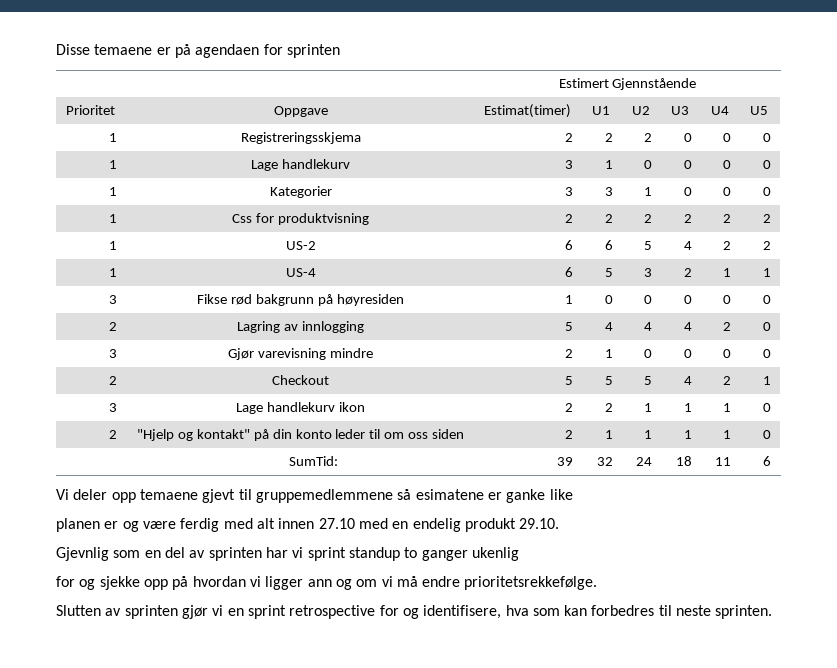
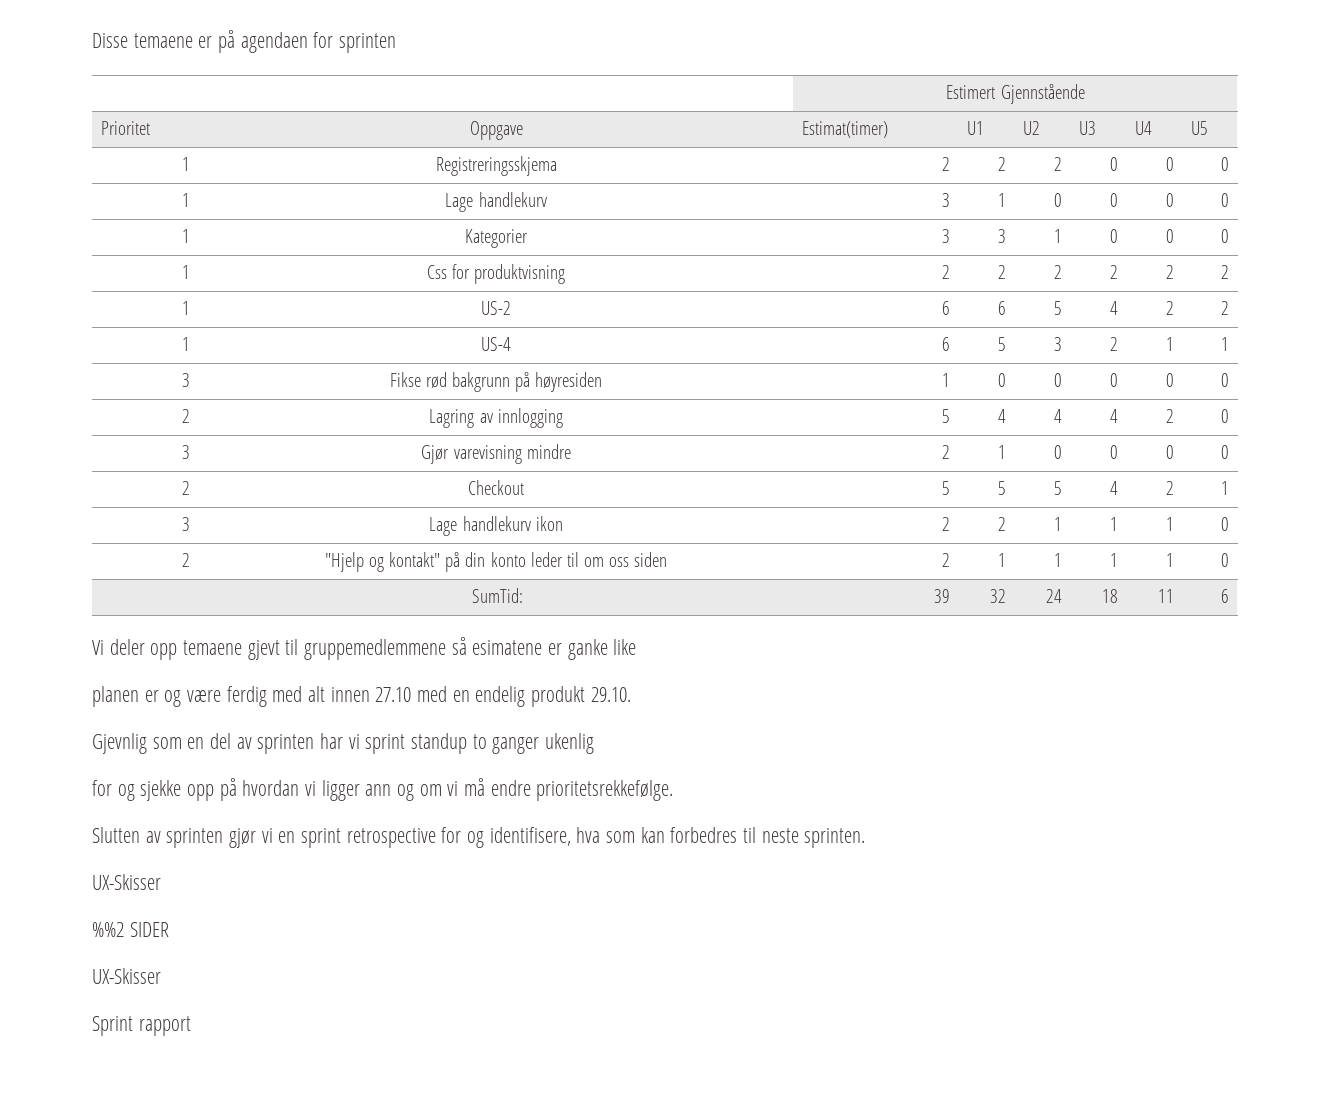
  Slutten av sprinten gjør vi en sprint retrospective for og identifisere, hva som kan forbedres til neste sprinten.
+ UX-Skisser
+ %%2 SIDER
+ UX-Skisser
+ Sprint rapport

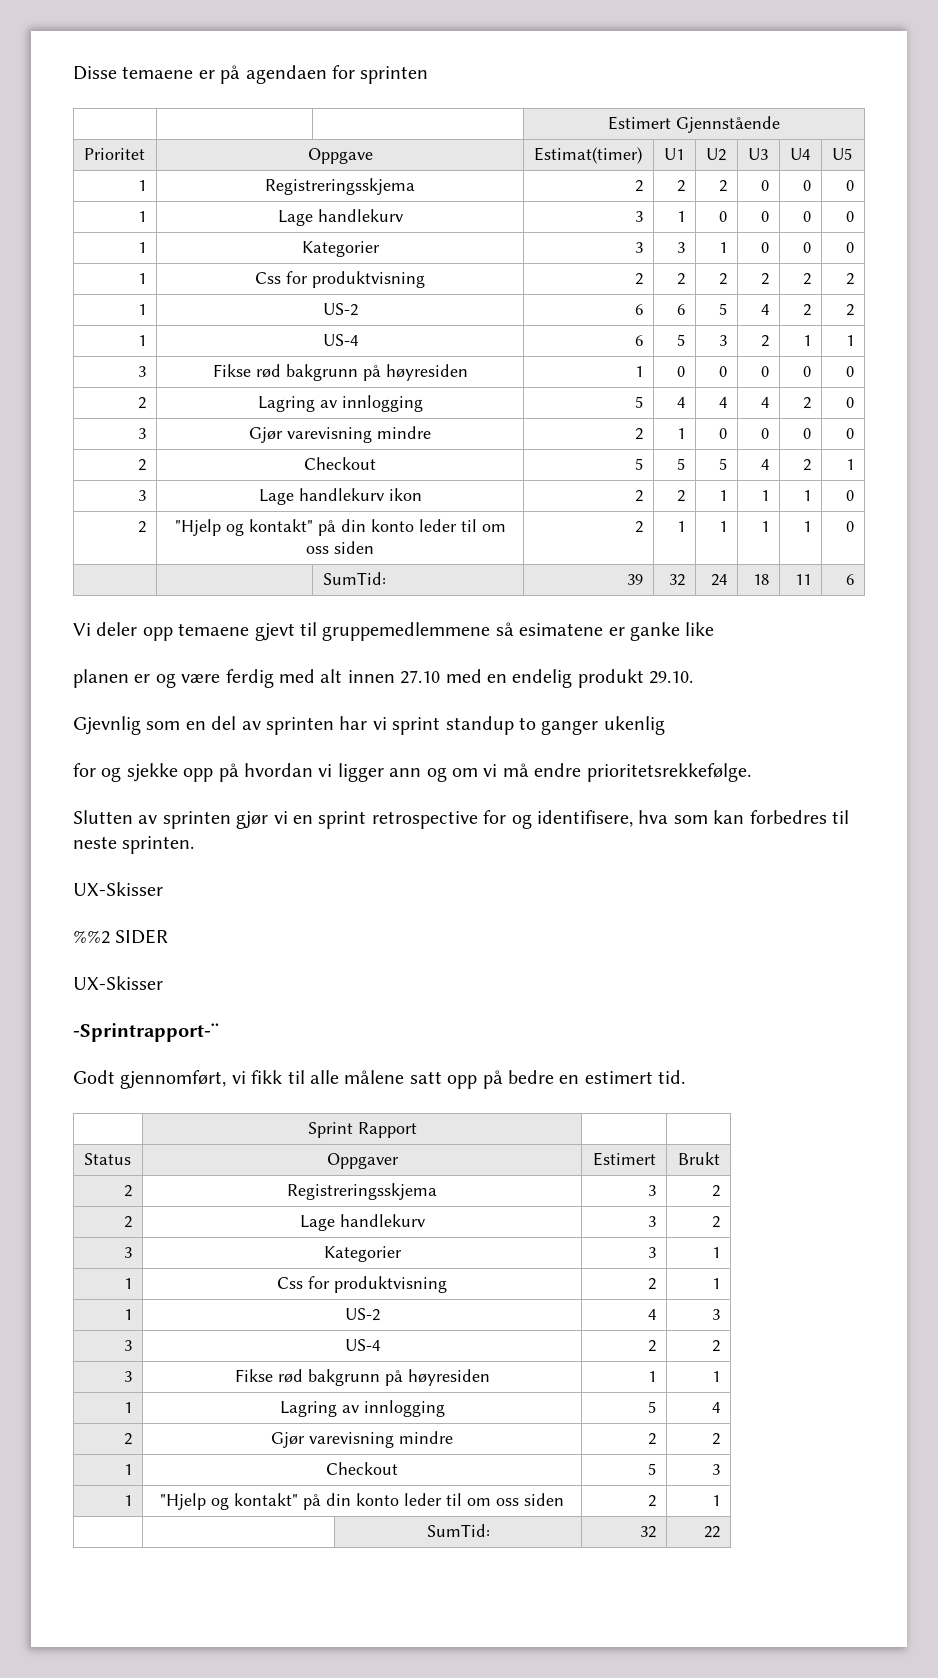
- Sprint rapport
+ -Sprintrapport-¨
+ Godt gjennomført, vi fikk til alle målene satt opp på bedre en estimert tid.
+ | Sprint Rapport | |
+ Status | Oppgaver | Estimert | Brukt
+ 2 | Registreringsskjema | 3 | 2
+ 2 | Lage handlekurv | 3 | 2
+ 3 | Kategorier | 3 | 1
+ 1 | Css for produktvisning | 2 | 1
+ 1 | US-2 | 4 | 3
+ 3 | US-4 | 2 | 2
+ 3 | Fikse rød bakgrunn på høyresiden | 1 | 1
+ 1 | Lagring av innlogging | 5 | 4
+ 2 | Gjør varevisning mindre | 2 | 2
+ 1 | Checkout | 5 | 3
+ 1 | "Hjelp og kontakt" på din konto leder til om oss siden | 2 | 1
+ | | SumTid: | 32 | 22

